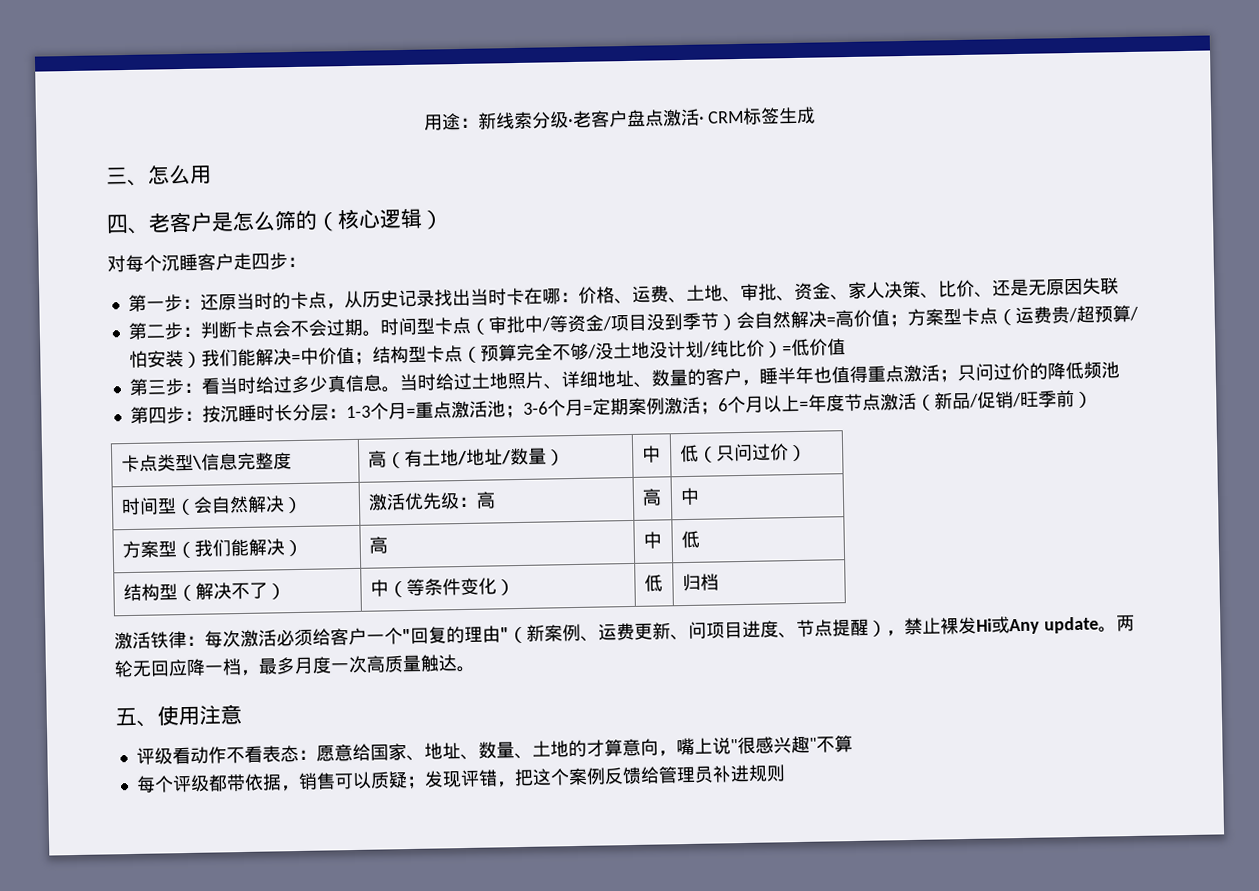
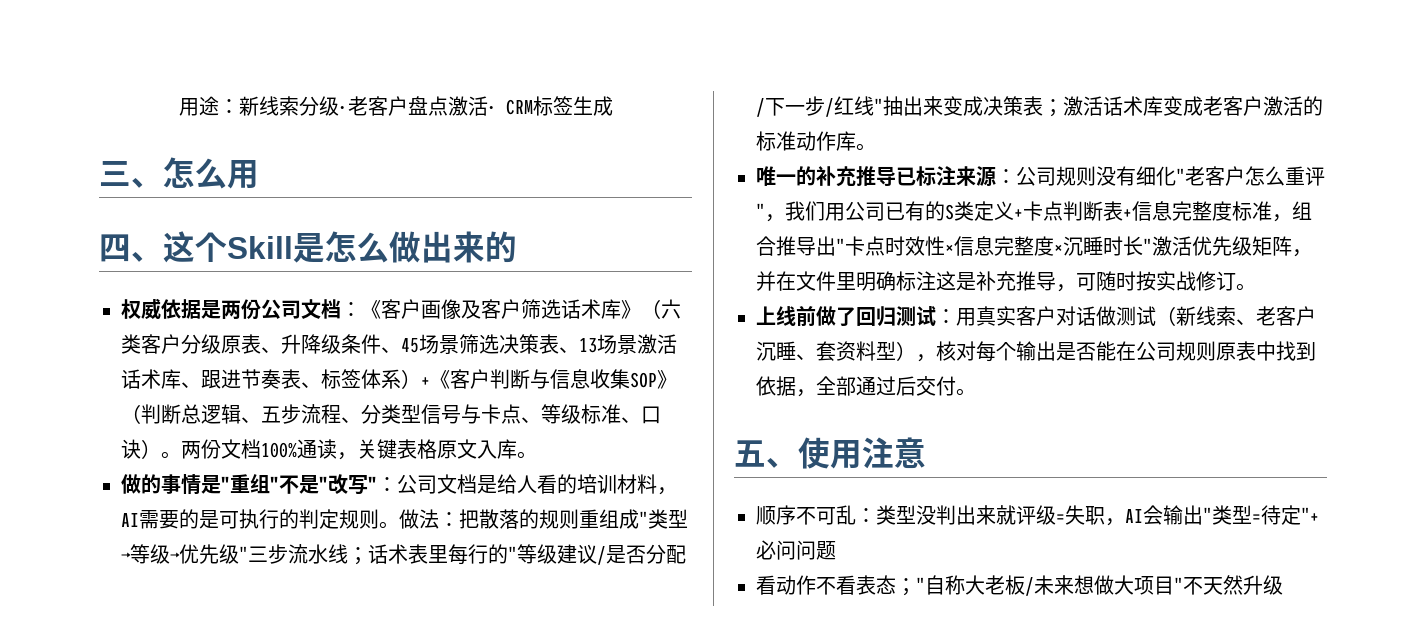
- 四、老客户是怎么筛的（核心逻辑）
- 对每个沉睡客户走四步：
- 第一步：还原当时的卡点，从历史记录找出当时卡在哪：价格、运费、土地、审批、资金、家人决策、比价、还是无原因失联
- 第二步：判断卡点会不会过期。时间型卡点（审批中/等资金/项目没到季节）会自然解决=高价值；方案型卡点（运费贵/超预算/怕安装）我们能解决=中价值；结构型卡点（预算完全不够/没土地没计划/纯比价）=低价值
- 第三步：看当时给过多少真信息。当时给过土地照片、详细地址、数量的客户，睡半年也值得重点激活；只问过价的降低频池
- 第四步：按沉睡时长分层：1-3个月=重点激活池；3-6个月=定期案例激活；6个月以上=年度节点激活（新品/促销/旺季前）
- 卡点类型\信息完整度 | 高（有土地/地址/数量） | 中 | 低（只问过价）
- 时间型（会自然解决） | 激活优先级：高 | 高 | 中
- 方案型（我们能解决） | 高 | 中 | 低
- 结构型（解决不了） | 中（等条件变化） | 低 | 归档
- 激活铁律：每次激活必须给客户一个"回复的理由"（新案例、运费更新、问项目进度、节点提醒），禁止裸发Hi或Any update。两轮无回应降一档，最多月度一次高质量触达。
+ 四、这个Skill是怎么做出来的
+ 权威依据是两份公司文档：《客户画像及客户筛选话术库》（六类客户分级原表、升降级条件、45场景筛选决策表、13场景激活话术库、跟进节奏表、标签体系）+《客户判断与信息收集SOP》（判断总逻辑、五步流程、分类型信号与卡点、等级标准、口诀）。两份文档100%通读，关键表格原文入库。
+ 做的事情是"重组"不是"改写"：公司文档是给人看的培训材料，AI需要的是可执行的判定规则。做法：把散落的规则重组成"类型→等级→优先级"三步流水线；话术表里每行的"等级建议/是否分配/下一步/红线"抽出来变成决策表；激活话术库变成老客户激活的标准动作库。
+ 唯一的补充推导已标注来源：公司规则没有细化"老客户怎么重评"，我们用公司已有的S类定义+卡点判断表+信息完整度标准，组合推导出"卡点时效性×信息完整度×沉睡时长"激活优先级矩阵，并在文件里明确标注这是补充推导，可随时按实战修订。
+ 上线前做了回归测试：用真实客户对话做测试（新线索、老客户沉睡、套资料型），核对每个输出是否能在公司规则原表中找到依据，全部通过后交付。
  五、使用注意
- 评级看动作不看表态：愿意给国家、地址、数量、土地的才算意向，嘴上说"很感兴趣"不算
- 每个评级都带依据，销售可以质疑；发现评错，把这个案例反馈给管理员补进规则
+ 顺序不可乱：类型没判出来就评级=失职，AI会输出"类型=待定"+必问问题
+ 看动作不看表态；"自称大老板/未来想做大项目"不天然升级

